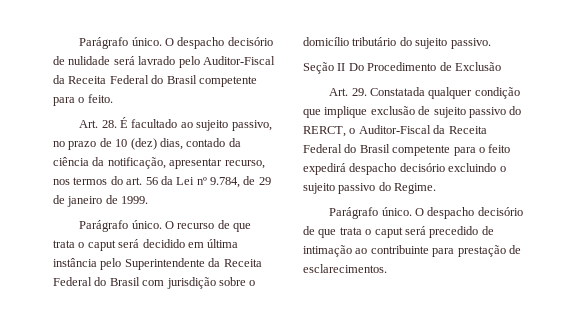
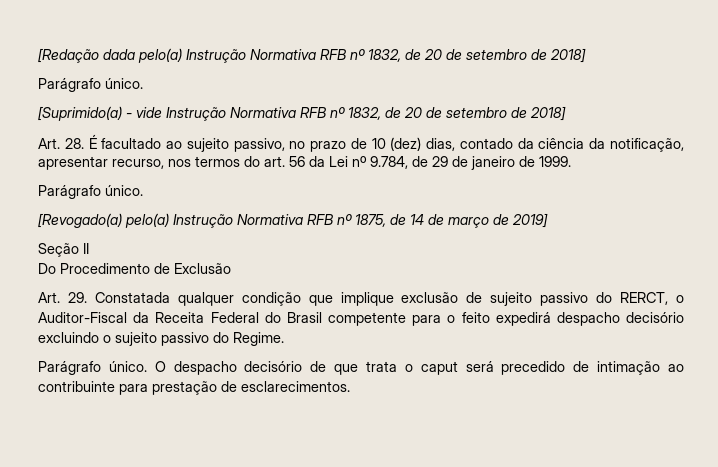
- Parágrafo único. O despacho decisório de nulidade será lavrado pelo Auditor-Fiscal da Receita Federal do Brasil competente para o feito.
+ [Redação dada pelo(a) Instrução Normativa RFB nº 1832, de 20 de setembro de 2018]
+ Parágrafo único.
+ [Suprimido(a) - vide Instrução Normativa RFB nº 1832, de 20 de setembro de 2018]
  Art. 28. É facultado ao sujeito passivo, no prazo de 10 (dez) dias, contado da ciência da notificação, apresentar recurso, nos termos do art. 56 da Lei nº 9.784, de 29 de janeiro de 1999.
- Parágrafo único. O recurso de que trata o caput será decidido em última instância pelo Superintendente da Receita Federal do Brasil com jurisdição sobre o domicílio tributário do sujeito passivo.
+ Parágrafo único.
+ [Revogado(a) pelo(a) Instrução Normativa RFB nº 1875, de 14 de março de 2019]
- Seção II Do Procedimento de Exclusão
+ Seção II
+ Do Procedimento de Exclusão

